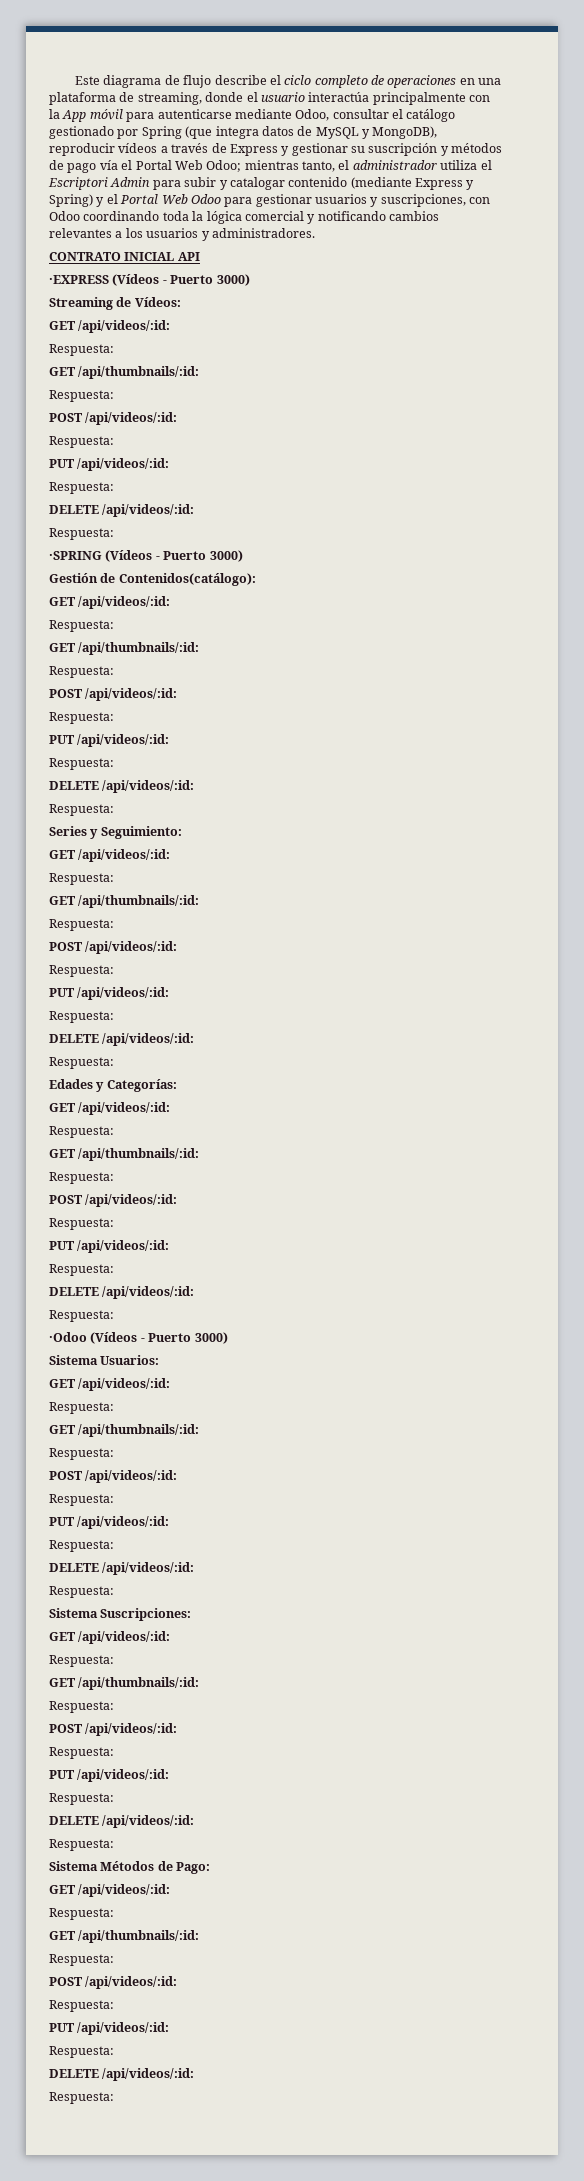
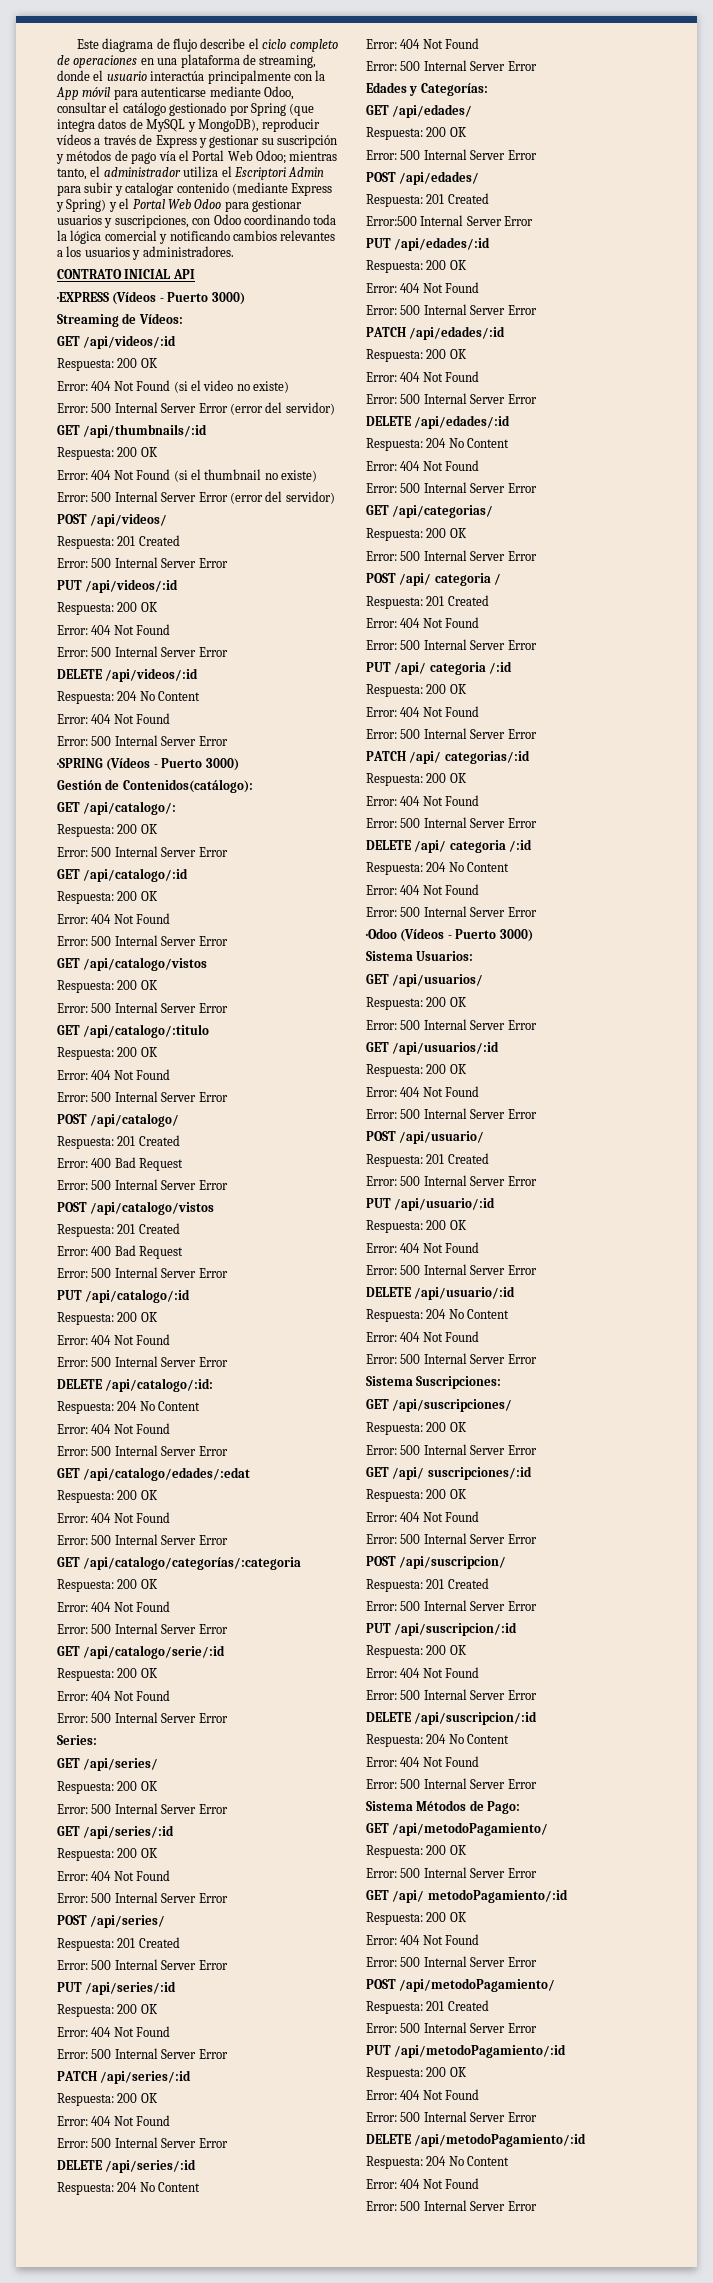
  Streaming de Vídeos:
- GET /api/videos/:id:
- Respuesta:
- GET /api/thumbnails/:id:
- Respuesta:
- POST /api/videos/:id:
- Respuesta:
- PUT /api/videos/:id:
- Respuesta:
- DELETE /api/videos/:id:
- Respuesta:
+ GET /api/videos/:id
+ Respuesta: 200 OK
+ Error: 404 Not Found (si el video no existe)
+ Error: 500 Internal Server Error (error del servidor)
+ GET /api/thumbnails/:id
+ Respuesta: 200 OK
+ Error: 404 Not Found (si el thumbnail no existe)
+ Error: 500 Internal Server Error (error del servidor)
+ POST /api/videos/
+ Respuesta: 201 Created
+ Error: 500 Internal Server Error
+ PUT /api/videos/:id
+ Respuesta: 200 OK
+ Error: 404 Not Found
+ Error: 500 Internal Server Error
+ DELETE /api/videos/:id
+ Respuesta: 204 No Content
+ Error: 404 Not Found
+ Error: 500 Internal Server Error
  Gestión de Contenidos(catálogo):
- GET /api/videos/:id:
- Respuesta:
- GET /api/thumbnails/:id:
- Respuesta:
- POST /api/videos/:id:
- Respuesta:
- PUT /api/videos/:id:
- Respuesta:
- DELETE /api/videos/:id:
- Respuesta:
- Series y Seguimiento:
- GET /api/videos/:id:
- Respuesta:
- GET /api/thumbnails/:id:
- Respuesta:
- POST /api/videos/:id:
- Respuesta:
- PUT /api/videos/:id:
- Respuesta:
- DELETE /api/videos/:id:
- Respuesta:
+ GET /api/catalogo/:
+ Respuesta: 200 OK
+ Error: 500 Internal Server Error
+ GET /api/catalogo/:id
+ Respuesta: 200 OK
+ Error: 404 Not Found
+ Error: 500 Internal Server Error
+ GET /api/catalogo/vistos
+ Respuesta: 200 OK
+ Error: 500 Internal Server Error
+ GET /api/catalogo/:titulo
+ Respuesta: 200 OK
+ Error: 404 Not Found
+ Error: 500 Internal Server Error
+ POST /api/catalogo/
+ Respuesta: 201 Created
+ Error: 400 Bad Request
+ Error: 500 Internal Server Error
+ POST /api/catalogo/vistos
+ Respuesta: 201 Created
+ Error: 400 Bad Request
+ Error: 500 Internal Server Error
+ PUT /api/catalogo/:id
+ Respuesta: 200 OK
+ Error: 404 Not Found
+ Error: 500 Internal Server Error
+ DELETE /api/catalogo/:id:
+ Respuesta: 204 No Content
+ Error: 404 Not Found
+ Error: 500 Internal Server Error
+ GET /api/catalogo/edades/:edat
+ Respuesta: 200 OK
+ Error: 404 Not Found
+ Error: 500 Internal Server Error
+ GET /api/catalogo/categorías/:categoria
+ Respuesta: 200 OK
+ Error: 404 Not Found
+ Error: 500 Internal Server Error
+ GET /api/catalogo/serie/:id
+ Respuesta: 200 OK
+ Error: 404 Not Found
+ Error: 500 Internal Server Error
+ Series:
+ GET /api/series/
+ Respuesta: 200 OK
+ Error: 500 Internal Server Error
+ GET /api/series/:id
+ Respuesta: 200 OK
+ Error: 404 Not Found
+ Error: 500 Internal Server Error
+ POST /api/series/
+ Respuesta: 201 Created
+ Error: 500 Internal Server Error
+ PUT /api/series/:id
+ Respuesta: 200 OK
+ Error: 404 Not Found
+ Error: 500 Internal Server Error
+ PATCH /api/series/:id
+ Respuesta: 200 OK
+ Error: 404 Not Found
+ Error: 500 Internal Server Error
+ DELETE /api/series/:id
+ Respuesta: 204 No Content
+ Error: 404 Not Found
+ Error: 500 Internal Server Error
  Edades y Categorías:
- GET /api/videos/:id:
- Respuesta:
- GET /api/thumbnails/:id:
- Respuesta:
- POST /api/videos/:id:
- Respuesta:
- PUT /api/videos/:id:
- Respuesta:
- DELETE /api/videos/:id:
- Respuesta:
+ GET /api/edades/
+ Respuesta: 200 OK
+ Error: 500 Internal Server Error
+ POST /api/edades/
+ Respuesta: 201 Created
+ Error:500 Internal Server Error
+ PUT /api/edades/:id
+ Respuesta: 200 OK
+ Error: 404 Not Found
+ Error: 500 Internal Server Error
+ PATCH /api/edades/:id
+ Respuesta: 200 OK
+ Error: 404 Not Found
+ Error: 500 Internal Server Error
+ DELETE /api/edades/:id
+ Respuesta: 204 No Content
+ Error: 404 Not Found
+ Error: 500 Internal Server Error
+ GET /api/categorias/
+ Respuesta: 200 OK
+ Error: 500 Internal Server Error
+ POST /api/ categoria /
+ Respuesta: 201 Created
+ Error: 404 Not Found
+ Error: 500 Internal Server Error
+ PUT /api/ categoria /:id
+ Respuesta: 200 OK
+ Error: 404 Not Found
+ Error: 500 Internal Server Error
+ PATCH /api/ categorias/:id
+ Respuesta: 200 OK
+ Error: 404 Not Found
+ Error: 500 Internal Server Error
+ DELETE /api/ categoria /:id
+ Respuesta: 204 No Content
+ Error: 404 Not Found
+ Error: 500 Internal Server Error
  Sistema Usuarios:
- GET /api/videos/:id:
- Respuesta:
- GET /api/thumbnails/:id:
- Respuesta:
- POST /api/videos/:id:
- Respuesta:
- PUT /api/videos/:id:
- Respuesta:
- DELETE /api/videos/:id:
- Respuesta:
+ GET /api/usuarios/
+ Respuesta: 200 OK
+ Error: 500 Internal Server Error
+ GET /api/usuarios/:id
+ Respuesta: 200 OK
+ Error: 404 Not Found
+ Error: 500 Internal Server Error
+ POST /api/usuario/
+ Respuesta: 201 Created
+ Error: 500 Internal Server Error
+ PUT /api/usuario/:id
+ Respuesta: 200 OK
+ Error: 404 Not Found
+ Error: 500 Internal Server Error
+ DELETE /api/usuario/:id
+ Respuesta: 204 No Content
+ Error: 404 Not Found
+ Error: 500 Internal Server Error
  Sistema Suscripciones:
- GET /api/videos/:id:
- Respuesta:
- GET /api/thumbnails/:id:
- Respuesta:
- POST /api/videos/:id:
- Respuesta:
- PUT /api/videos/:id:
- Respuesta:
- DELETE /api/videos/:id:
- Respuesta:
+ GET /api/suscripciones/
+ Respuesta: 200 OK
+ Error: 500 Internal Server Error
+ GET /api/ suscripciones/:id
+ Respuesta: 200 OK
+ Error: 404 Not Found
+ Error: 500 Internal Server Error
+ POST /api/suscripcion/
+ Respuesta: 201 Created
+ Error: 500 Internal Server Error
+ PUT /api/suscripcion/:id
+ Respuesta: 200 OK
+ Error: 404 Not Found
+ Error: 500 Internal Server Error
+ DELETE /api/suscripcion/:id
+ Respuesta: 204 No Content
+ Error: 404 Not Found
+ Error: 500 Internal Server Error
  Sistema Métodos de Pago:
- GET /api/videos/:id:
- Respuesta:
- GET /api/thumbnails/:id:
- Respuesta:
- POST /api/videos/:id:
- Respuesta:
- PUT /api/videos/:id:
- Respuesta:
- DELETE /api/videos/:id:
- Respuesta:
+ GET /api/metodoPagamiento/
+ Respuesta: 200 OK
+ Error: 500 Internal Server Error
+ GET /api/ metodoPagamiento/:id
+ Respuesta: 200 OK
+ Error: 404 Not Found
+ Error: 500 Internal Server Error
+ POST /api/metodoPagamiento/
+ Respuesta: 201 Created
+ Error: 500 Internal Server Error
+ PUT /api/metodoPagamiento/:id
+ Respuesta: 200 OK
+ Error: 404 Not Found
+ Error: 500 Internal Server Error
+ DELETE /api/metodoPagamiento/:id
+ Respuesta: 204 No Content
+ Error: 404 Not Found
+ Error: 500 Internal Server Error

